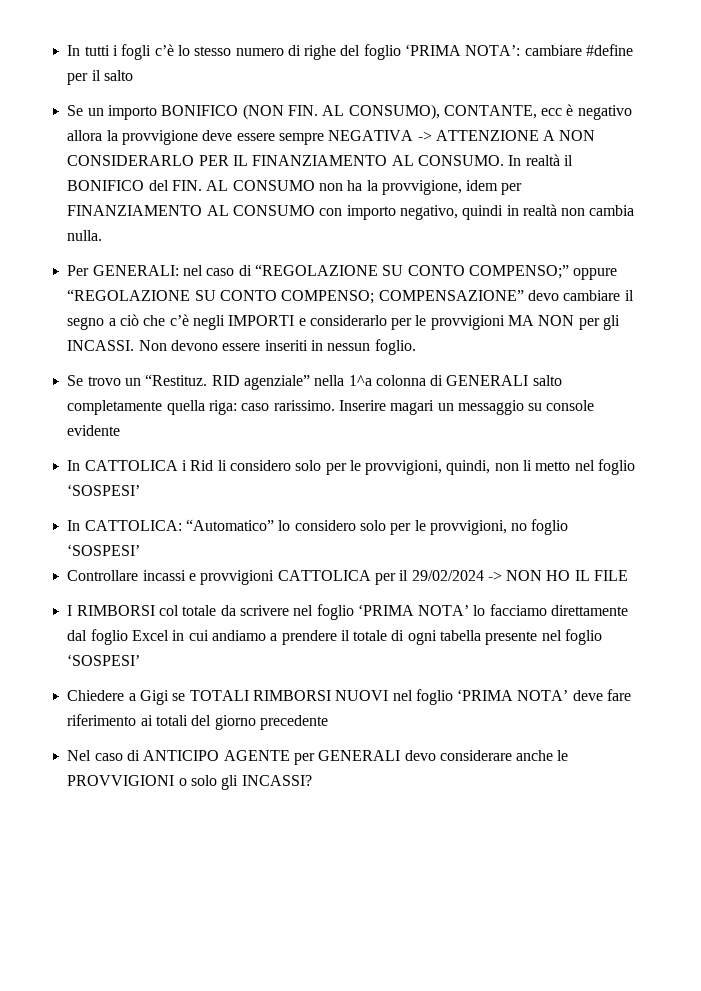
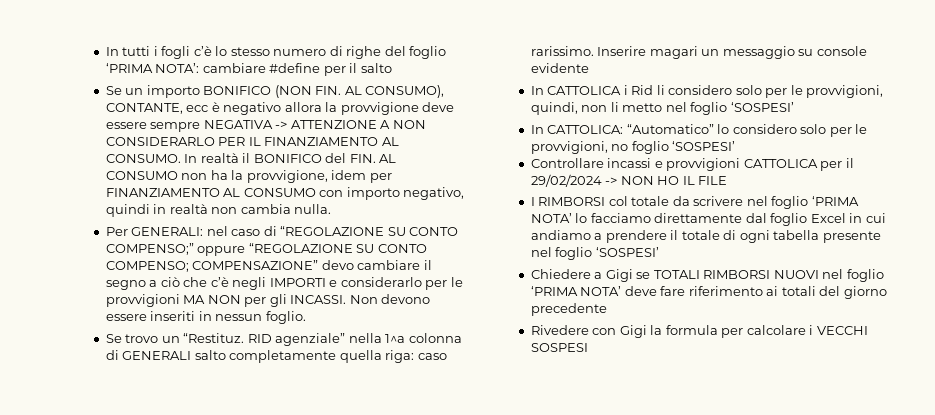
- Nel caso di ANTICIPO AGENTE per GENERALI devo considerare anche le PROVVIGIONI o solo gli INCASSI?
+ Rivedere con Gigi la formula per calcolare i VECCHI SOSPESI

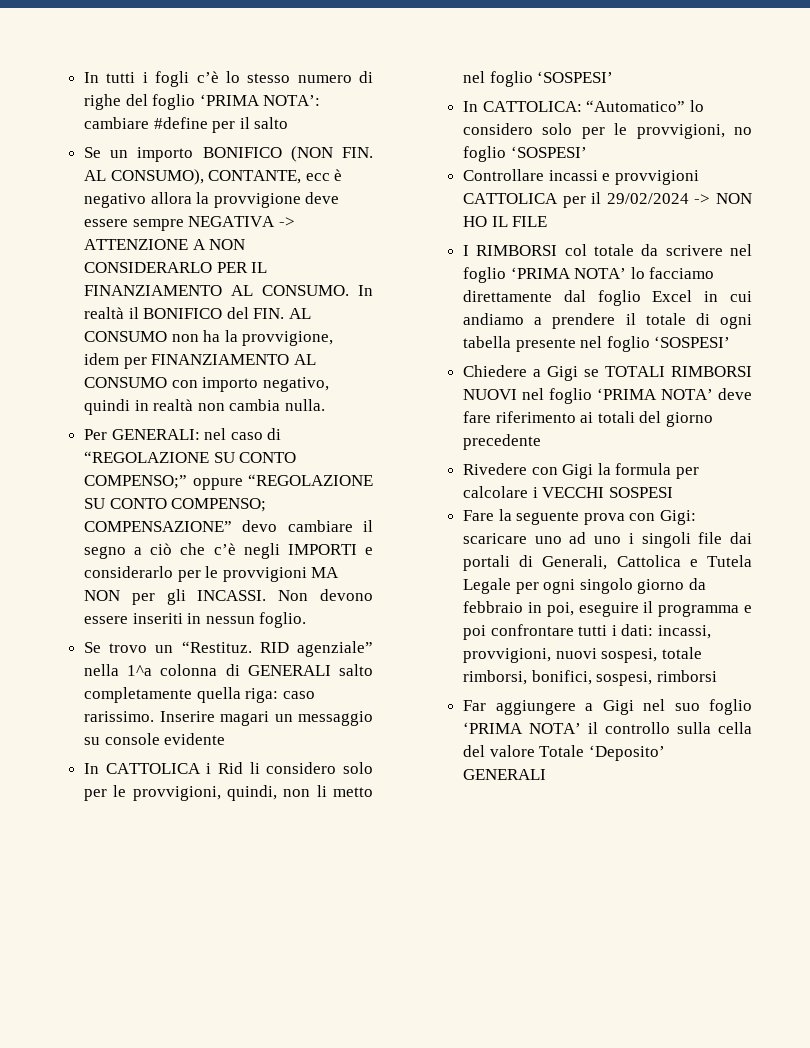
+ Fare la seguente prova con Gigi: scaricare uno ad uno i singoli file dai portali di Generali, Cattolica e Tutela Legale per ogni singolo giorno da febbraio in poi, eseguire il programma e poi confrontare tutti i dati: incassi, provvigioni, nuovi sospesi, totale rimborsi, bonifici, sospesi, rimborsi
+ Far aggiungere a Gigi nel suo foglio ‘PRIMA NOTA’ il controllo sulla cella del valore Totale ‘Deposito’ GENERALI

